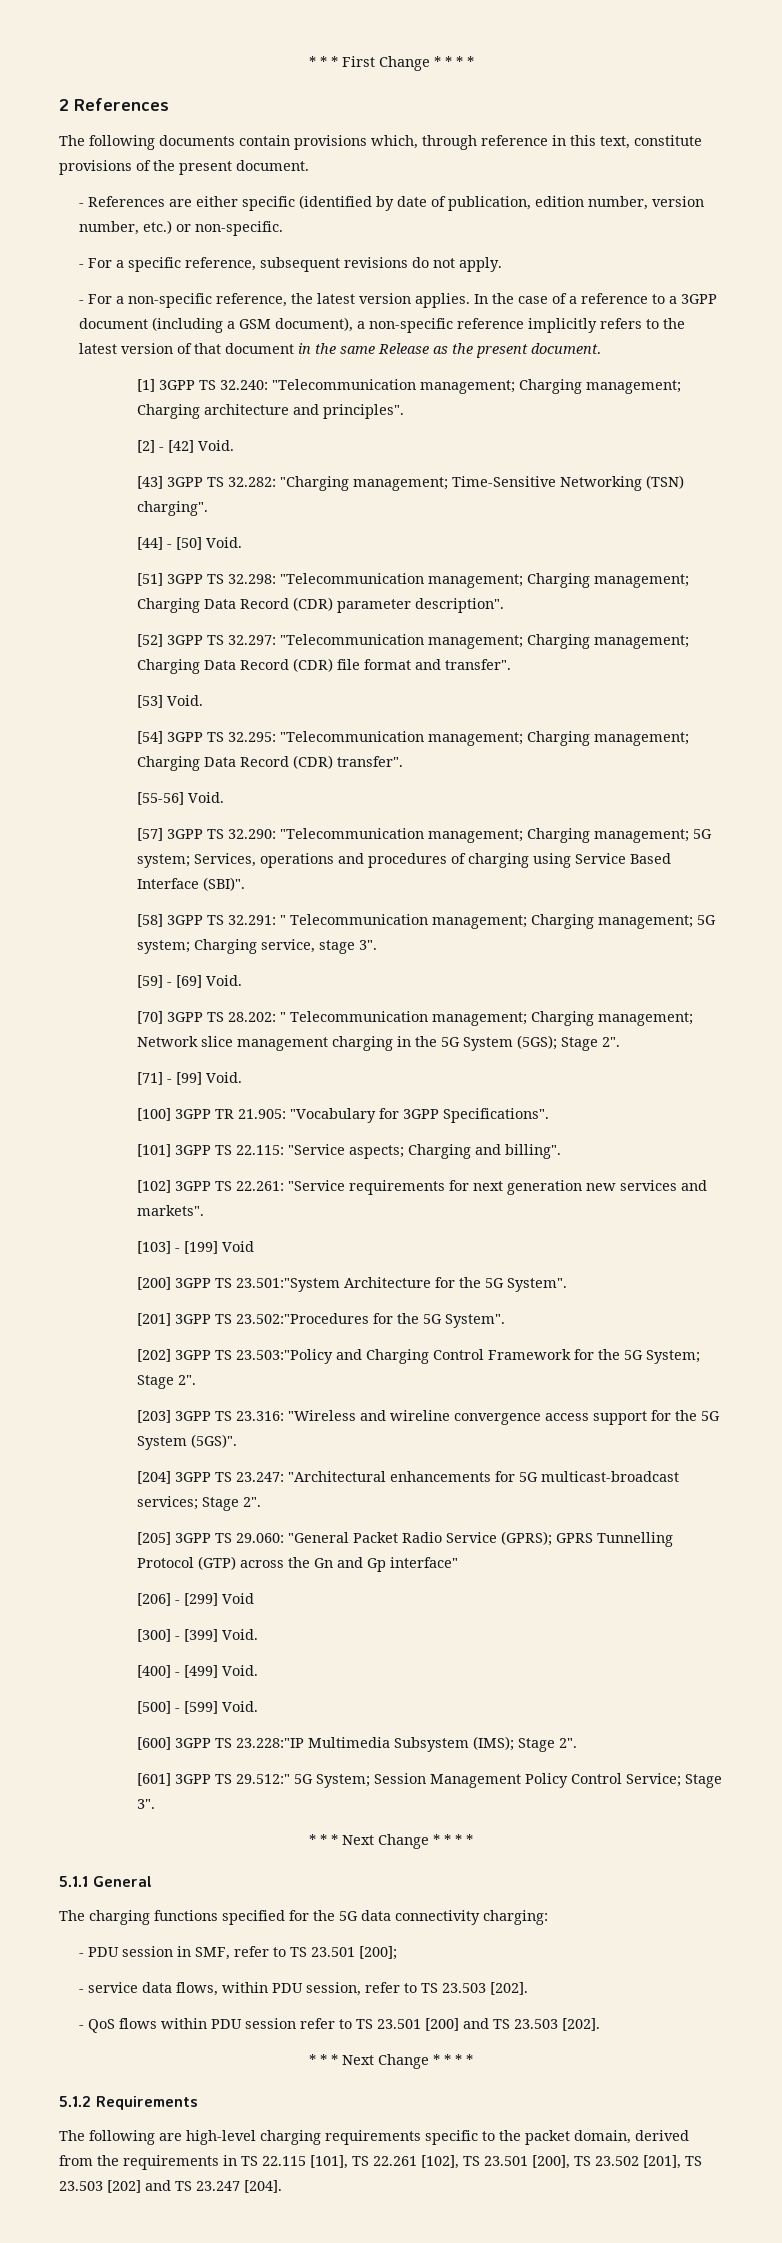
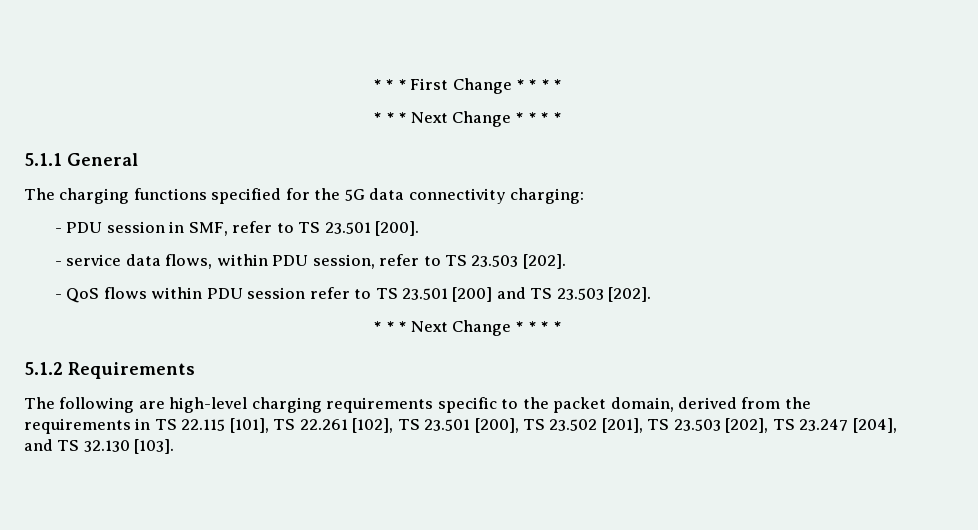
- 2 References
- The following documents contain provisions which, through reference in this text, constitute provisions of the present document.
- - References are either specific (identified by date of publication, edition number, version number, etc.) or non-specific.
- - For a specific reference, subsequent revisions do not apply.
- - For a non-specific reference, the latest version applies. In the case of a reference to a 3GPP document (including a GSM document), a non-specific reference implicitly refers to the latest version of that document in the same Release as the present document.
- [1] 3GPP TS 32.240: "Telecommunication management; Charging management; Charging architecture and principles".
- [2] - [42] Void.
- [43] 3GPP TS 32.282: "Charging management; Time-Sensitive Networking (TSN) charging".
- [44] - [50] Void.
- [51] 3GPP TS 32.298: "Telecommunication management; Charging management; Charging Data Record (CDR) parameter description".
- [52] 3GPP TS 32.297: "Telecommunication management; Charging management; Charging Data Record (CDR) file format and transfer".
- [53] Void.
- [54] 3GPP TS 32.295: "Telecommunication management; Charging management; Charging Data Record (CDR) transfer".
- [55-56] Void.
- [57] 3GPP TS 32.290: "Telecommunication management; Charging management; 5G system; Services, operations and procedures of charging using Service Based Interface (SBI)".
- [58] 3GPP TS 32.291: " Telecommunication management; Charging management; 5G system; Charging service, stage 3".
- [59] - [69] Void.
- [70] 3GPP TS 28.202: " Telecommunication management; Charging management; Network slice management charging in the 5G System (5GS); Stage 2".
- [71] - [99] Void.
- [100] 3GPP TR 21.905: "Vocabulary for 3GPP Specifications".
- [101] 3GPP TS 22.115: "Service aspects; Charging and billing".
- [102] 3GPP TS 22.261: "Service requirements for next generation new services and markets".
- [103] - [199] Void
- [200] 3GPP TS 23.501:"System Architecture for the 5G System".
- [201] 3GPP TS 23.502:"Procedures for the 5G System".
- [202] 3GPP TS 23.503:"Policy and Charging Control Framework for the 5G System; Stage 2".
- [203] 3GPP TS 23.316: "Wireless and wireline convergence access support for the 5G System (5GS)".
- [204] 3GPP TS 23.247: "Architectural enhancements for 5G multicast-broadcast services; Stage 2".
- [205] 3GPP TS 29.060: "General Packet Radio Service (GPRS); GPRS Tunnelling Protocol (GTP) across the Gn and Gp interface"
- [206] - [299] Void
- [300] - [399] Void.
- [400] - [499] Void.
- [500] - [599] Void.
- [600] 3GPP TS 23.228:"IP Multimedia Subsystem (IMS); Stage 2".
- [601] 3GPP TS 29.512:" 5G System; Session Management Policy Control Service; Stage 3".
- - PDU session in SMF, refer to TS 23.501 [200];
+ - PDU session in SMF, refer to TS 23.501 [200].
- The following are high-level charging requirements specific to the packet domain, derived from the requirements in TS 22.115 [101], TS 22.261 [102], TS 23.501 [200], TS 23.502 [201], TS 23.503 [202] and TS 23.247 [204].
+ The following are high-level charging requirements specific to the packet domain, derived from the requirements in TS 22.115 [101], TS 22.261 [102], TS 23.501 [200], TS 23.502 [201], TS 23.503 [202], TS 23.247 [204], and TS 32.130 [103].

